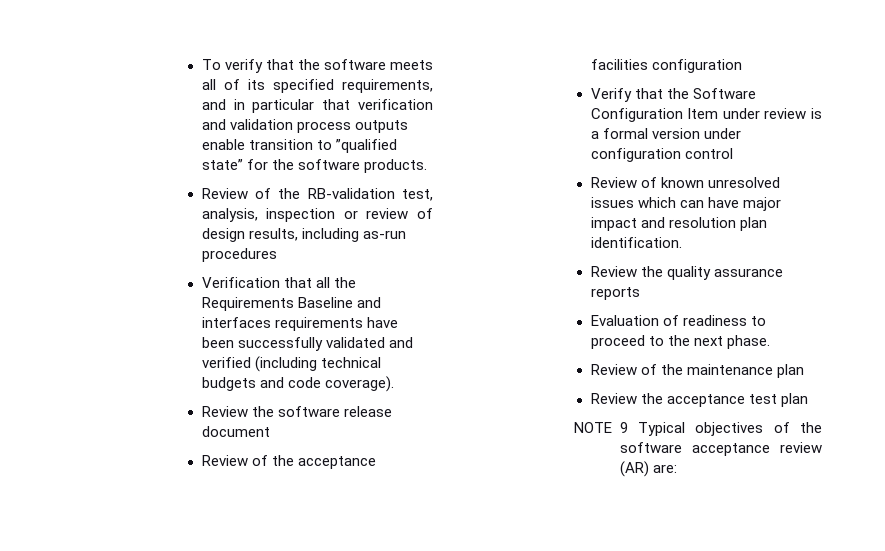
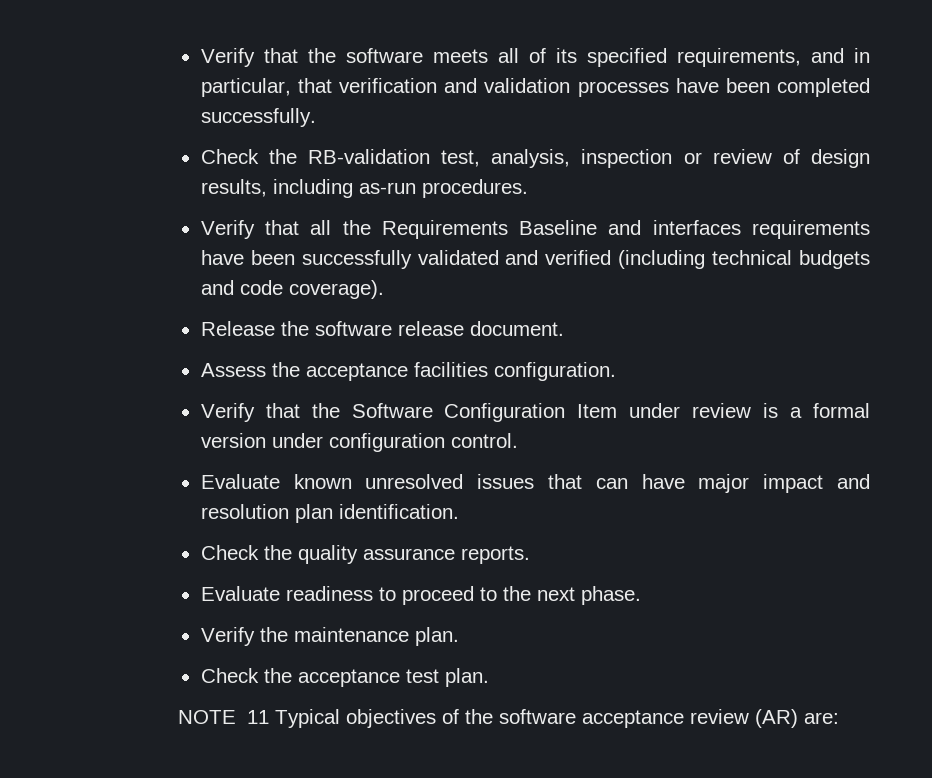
- To verify that the software meets all of its specified requirements, and in particular that verification and validation process outputs enable transition to ”qualified state” for the software products.
- Review of the RB-validation test, analysis, inspection or review of design results, including as-run procedures
- Verification that all the Requirements Baseline and interfaces requirements have been successfully validated and verified (including technical budgets and code coverage).
+ Verify that the software meets all of its specified requirements, and in particular, that verification and validation processes have been completed successfully.
+ Check the RB-validation test, analysis, inspection or review of design results, including as-run procedures.
+ Verify that all the Requirements Baseline and interfaces requirements have been successfully validated and verified (including technical budgets and code coverage).
- Review the software release document
- Review of the acceptance facilities configuration
+ Release the software release document.
+ Assess the acceptance facilities configuration.
- Verify that the Software Configuration Item under review is a formal version under configuration control
- Review of known unresolved issues which can have major impact and resolution plan identification.
+ Verify that the Software Configuration Item under review is a formal version under configuration control.
+ Evaluate known unresolved issues that can have major impact and resolution plan identification.
- Review the quality assurance reports
- Evaluation of readiness to proceed to the next phase.
+ Check the quality assurance reports.
+ Evaluate readiness to proceed to the next phase.
- Review of the maintenance plan
- Review the acceptance test plan
+ Verify the maintenance plan.
+ Check the acceptance test plan.
- NOTE 9 Typical objectives of the software acceptance review (AR) are:
+ NOTE 11 Typical objectives of the software acceptance review (AR) are:

